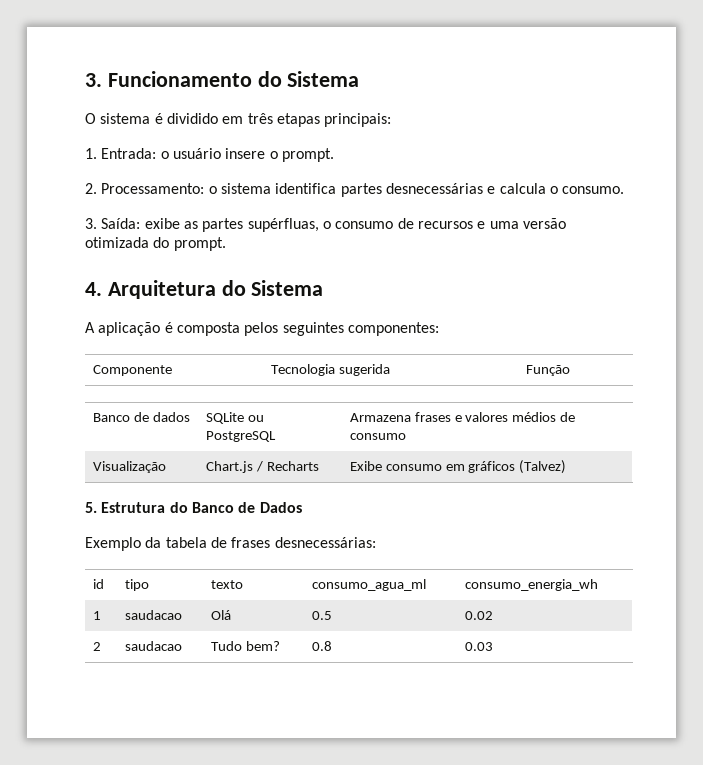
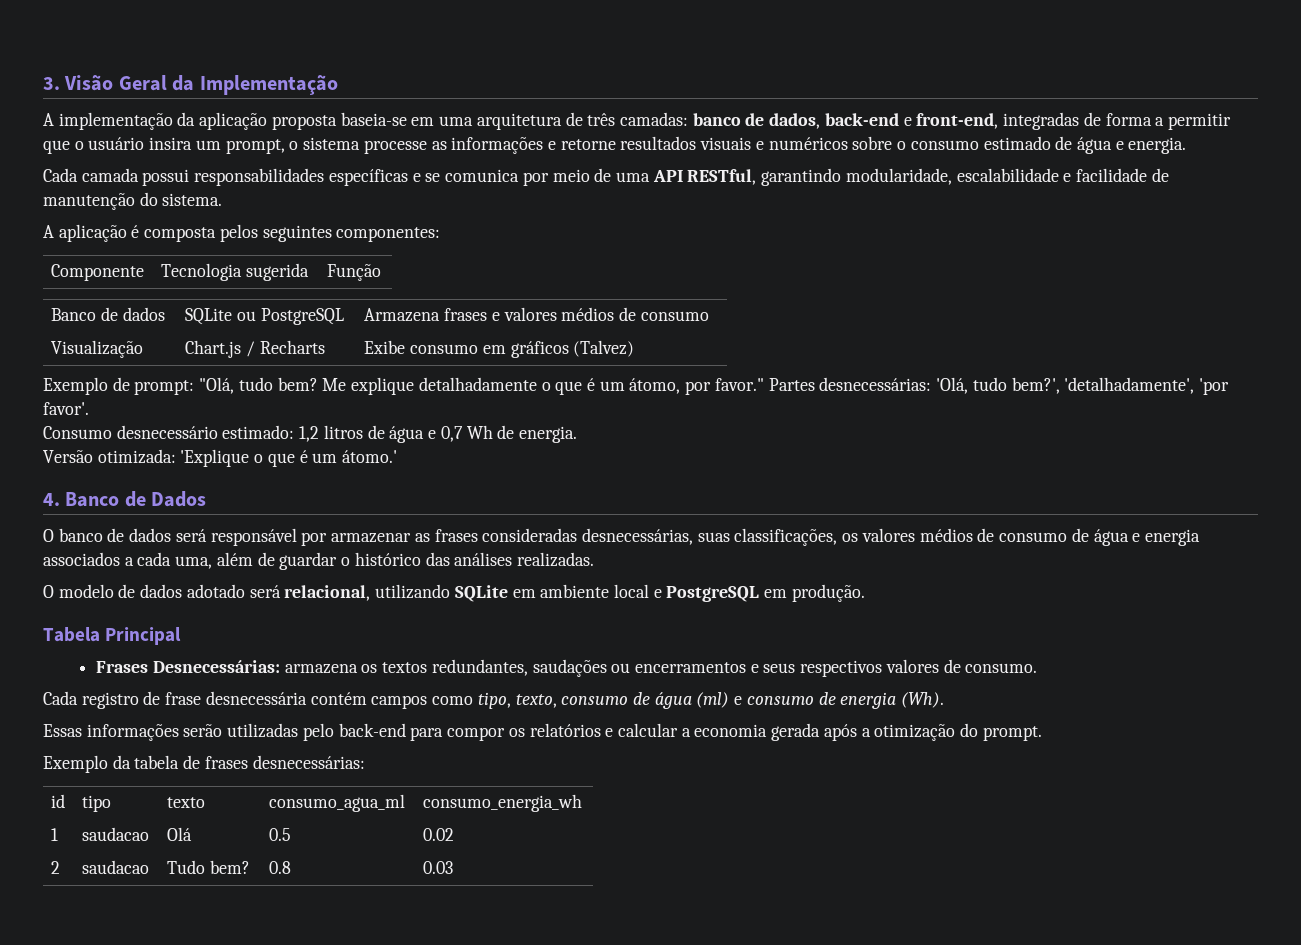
- 3. Funcionamento do Sistema
- O sistema é dividido em três etapas principais:
- 1. Entrada: o usuário insere o prompt.
- 2. Processamento: o sistema identifica partes desnecessárias e calcula o consumo.
- 3. Saída: exibe as partes supérfluas, o consumo de recursos e uma versão otimizada do prompt.
- 4. Arquitetura do Sistema
+ 3. Visão Geral da Implementação
+ A implementação da aplicação proposta baseia-se em uma arquitetura de três camadas: banco de dados, back-end e front-end, integradas de forma a permitir que o usuário insira um prompt, o sistema processe as informações e retorne resultados visuais e numéricos sobre o consumo estimado de água e energia.
+ Cada camada possui responsabilidades específicas e se comunica por meio de uma API RESTful, garantindo modularidade, escalabilidade e facilidade de manutenção do sistema.
- 5. Estrutura do Banco de Dados
+ Exemplo de prompt: "Olá, tudo bem? Me explique detalhadamente o que é um átomo, por favor." Partes desnecessárias: 'Olá, tudo bem?', 'detalhadamente', 'por favor'.
+ Consumo desnecessário estimado: 1,2 litros de água e 0,7 Wh de energia.
+ Versão otimizada: 'Explique o que é um átomo.'
+ 4. Banco de Dados
+ O banco de dados será responsável por armazenar as frases consideradas desnecessárias, suas classificações, os valores médios de consumo de água e energia associados a cada uma, além de guardar o histórico das análises realizadas.
+ O modelo de dados adotado será relacional, utilizando SQLite em ambiente local e PostgreSQL em produção.
+ Tabela Principal
+ Frases Desnecessárias: armazena os textos redundantes, saudações ou encerramentos e seus respectivos valores de consumo.
+ Cada registro de frase desnecessária contém campos como tipo, texto, consumo de água (ml) e consumo de energia (Wh).
+ Essas informações serão utilizadas pelo back-end para compor os relatórios e calcular a economia gerada após a otimização do prompt.

